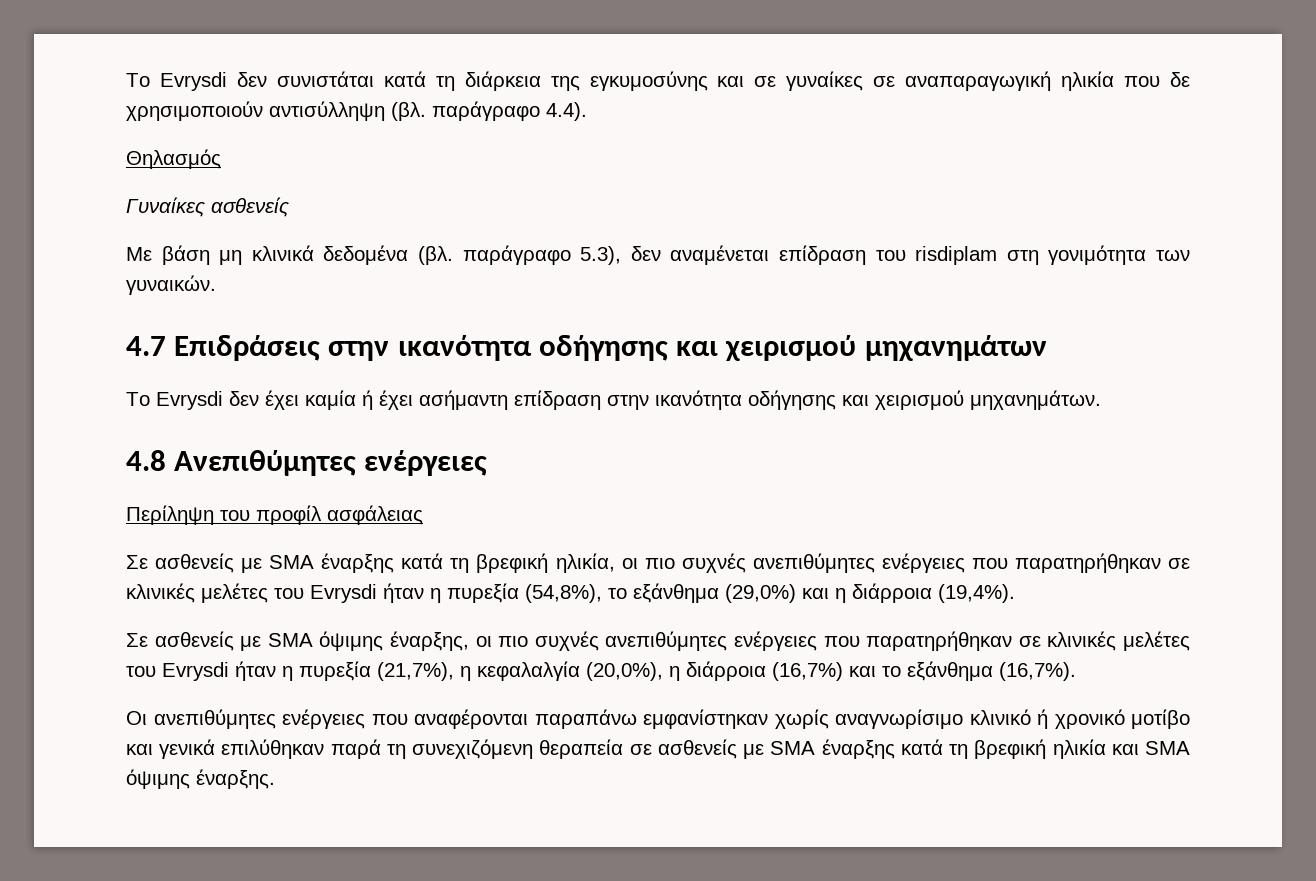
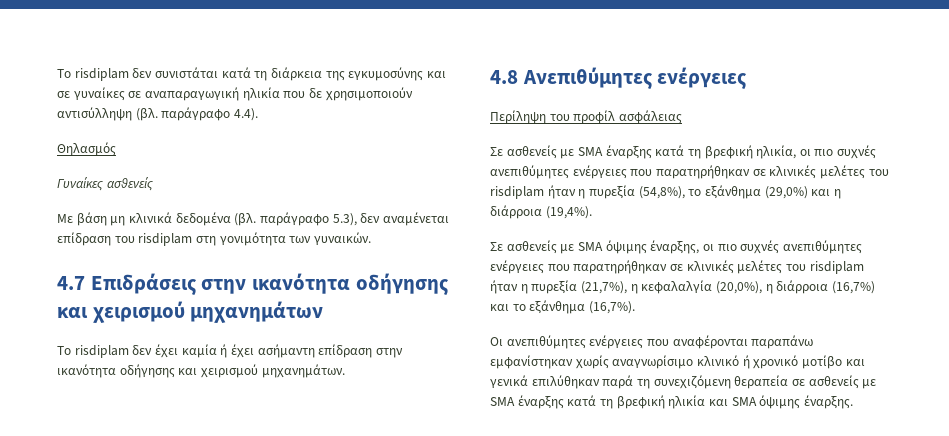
- Το Evrysdi δεν συνιστάται κατά τη διάρκεια της εγκυμοσύνης και σε γυναίκες σε αναπαραγωγική ηλικία που δε χρησιμοποιούν αντισύλληψη (βλ. παράγραφο 4.4).
+ Το risdiplam δεν συνιστάται κατά τη διάρκεια της εγκυμοσύνης και σε γυναίκες σε αναπαραγωγική ηλικία που δε χρησιμοποιούν αντισύλληψη (βλ. παράγραφο 4.4).
- Το Evrysdi δεν έχει καμία ή έχει ασήμαντη επίδραση στην ικανότητα οδήγησης και χειρισμού μηχανημάτων.
+ Το risdiplam δεν έχει καμία ή έχει ασήμαντη επίδραση στην ικανότητα οδήγησης και χειρισμού μηχανημάτων.
- Σε ασθενείς με SMA έναρξης κατά τη βρεφική ηλικία, οι πιο συχνές ανεπιθύμητες ενέργειες που παρατηρήθηκαν σε κλινικές μελέτες του Evrysdi ήταν η πυρεξία (54,8%), το εξάνθημα (29,0%) και η διάρροια (19,4%).
+ Σε ασθενείς με SMA έναρξης κατά τη βρεφική ηλικία, οι πιο συχνές ανεπιθύμητες ενέργειες που παρατηρήθηκαν σε κλινικές μελέτες του risdiplam ήταν η πυρεξία (54,8%), το εξάνθημα (29,0%) και η διάρροια (19,4%).
- Σε ασθενείς με SMA όψιμης έναρξης, οι πιο συχνές ανεπιθύμητες ενέργειες που παρατηρήθηκαν σε κλινικές μελέτες του Evrysdi ήταν η πυρεξία (21,7%), η κεφαλαλγία (20,0%), η διάρροια (16,7%) και το εξάνθημα (16,7%).
+ Σε ασθενείς με SMA όψιμης έναρξης, οι πιο συχνές ανεπιθύμητες ενέργειες που παρατηρήθηκαν σε κλινικές μελέτες του risdiplam ήταν η πυρεξία (21,7%), η κεφαλαλγία (20,0%), η διάρροια (16,7%) και το εξάνθημα (16,7%).

